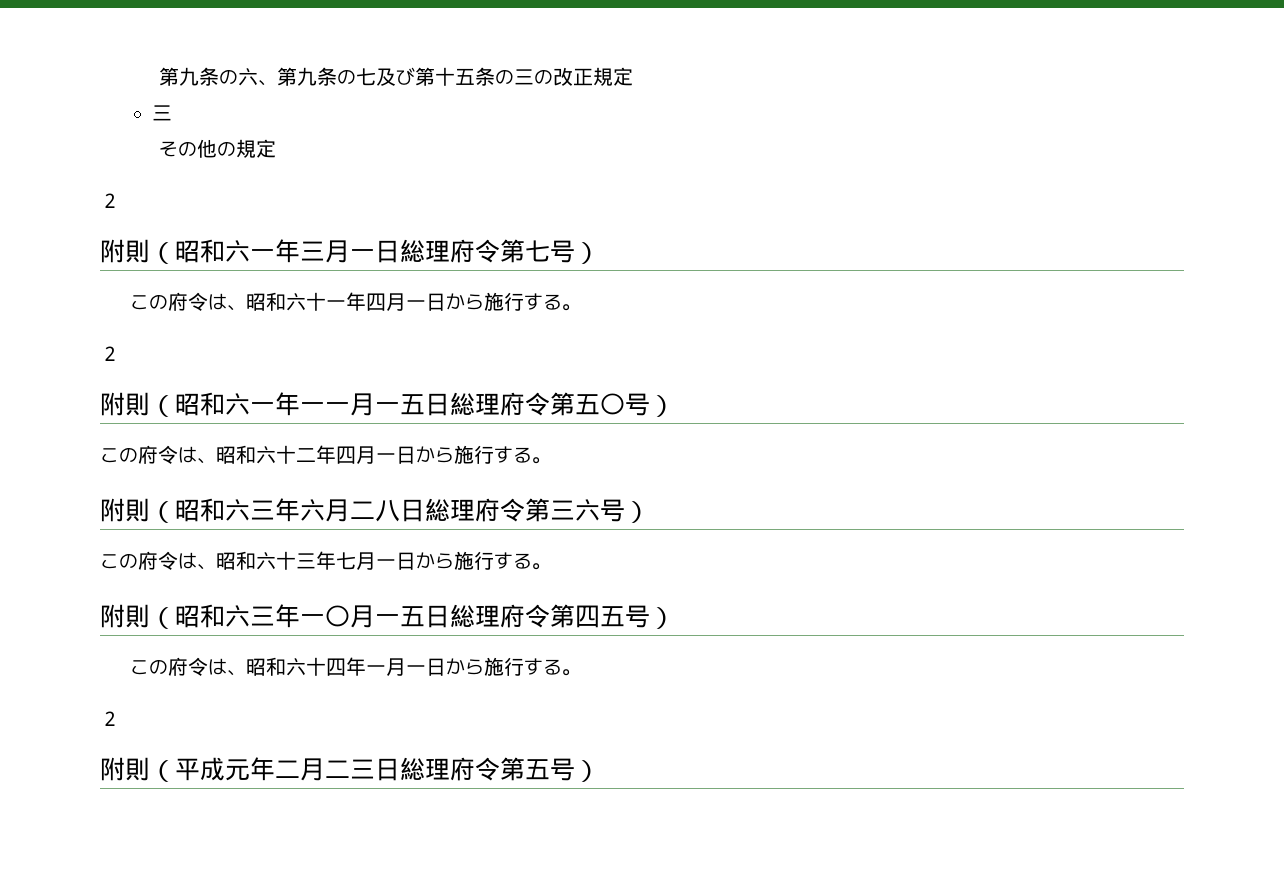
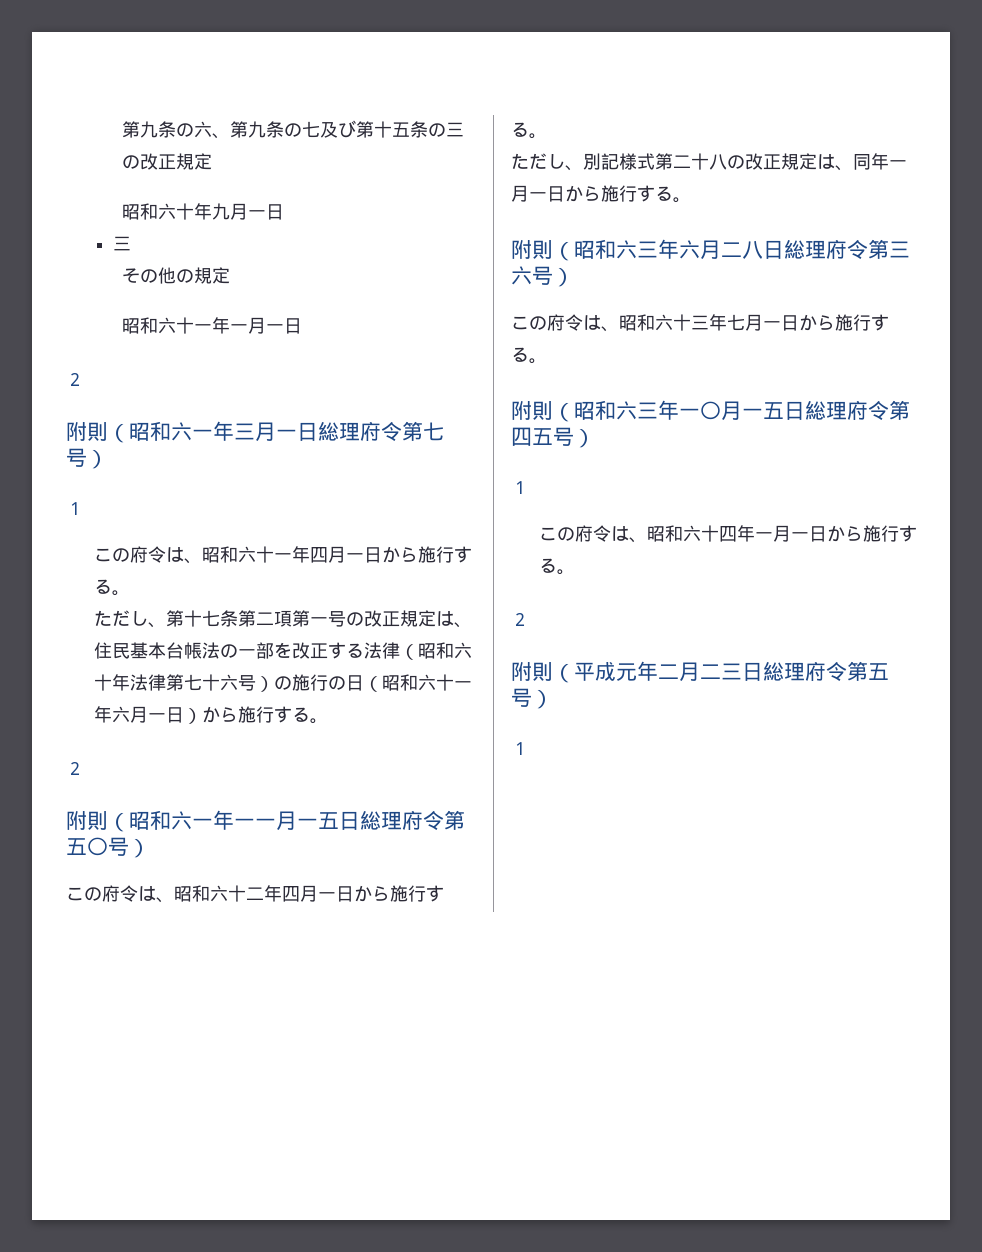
+ 昭和六十年九月一日
+ 昭和六十一年一月一日
  附則（昭和六一年三月一日総理府令第七号）
+ １
+ ただし、第十七条第二項第一号の改正規定は、住民基本台帳法の一部を改正する法律（昭和六十年法律第七十六号）の施行の日（昭和六十一年六月一日）から施行する。
+ ただし、別記様式第二十八の改正規定は、同年一月一日から施行する。
  附則（昭和六三年一〇月一五日総理府令第四五号）
+ １
  附則（平成元年二月二三日総理府令第五号）
+ １

